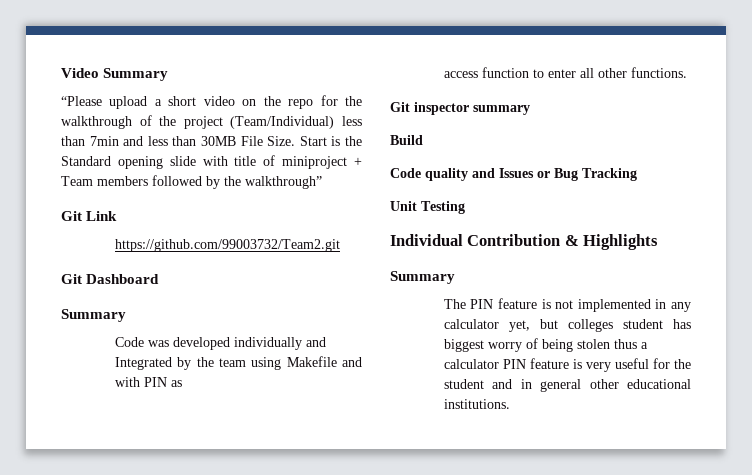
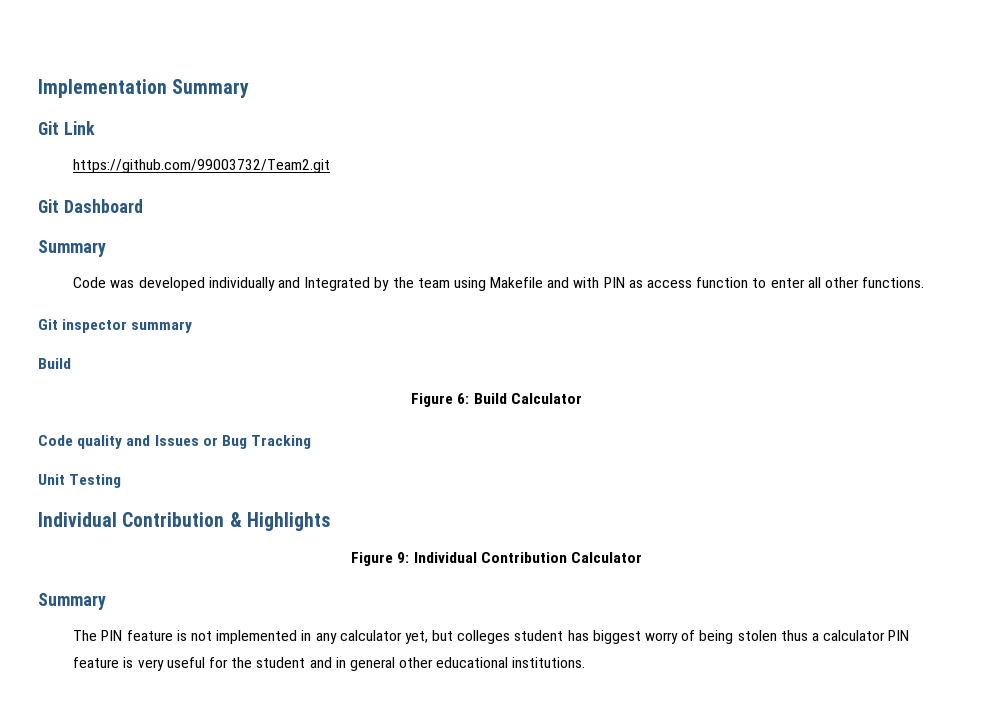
- Video Summary
- “Please upload a short video on the repo for the walkthrough of the project (Team/Individual) less than 7min and less than 30MB File Size. Start is the Standard opening slide with title of miniproject + Team members followed by the walkthrough”
+ Implementation Summary
- Code was developed individually and Integrated by the team using Makefile and with PIN as
- access function to enter all other functions.
+ Code was developed individually and Integrated by the team using Makefile and with PIN as access function to enter all other functions.
+ Figure 6: Build Calculator
+ Figure 9: Individual Contribution Calculator

